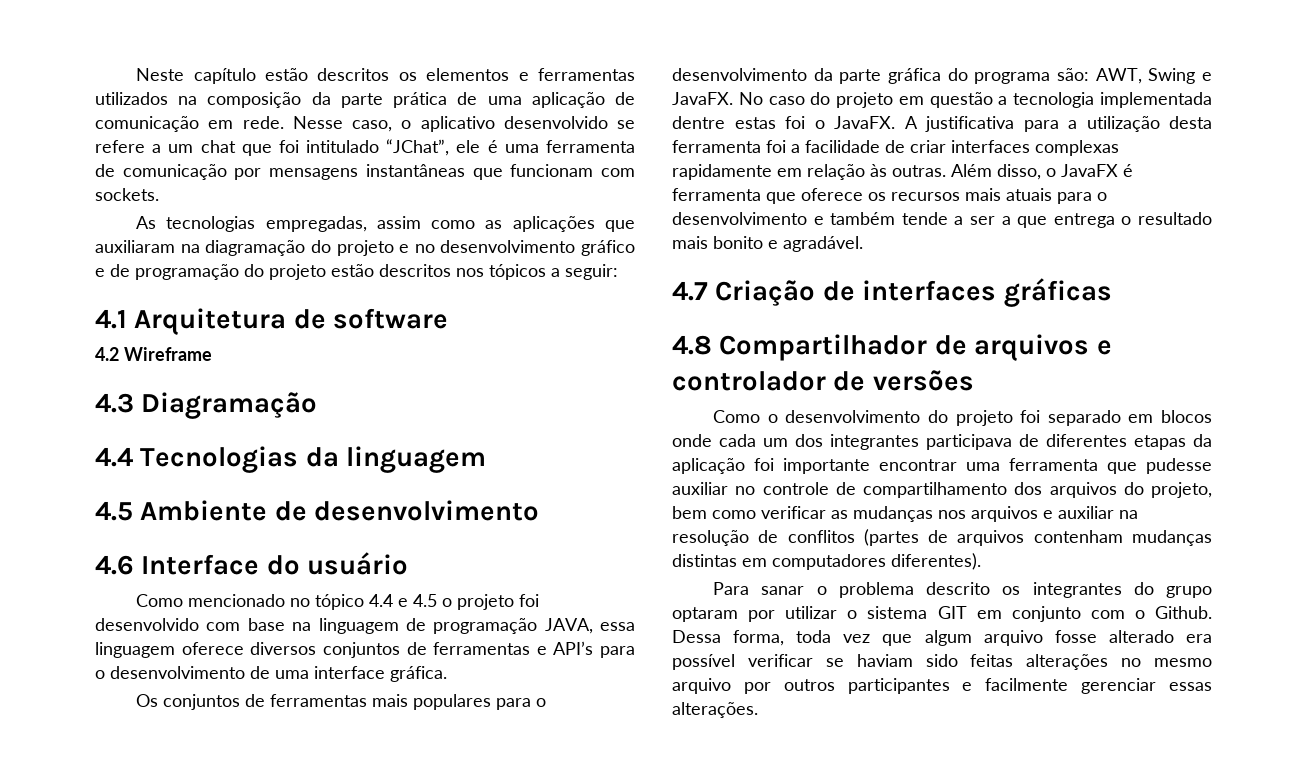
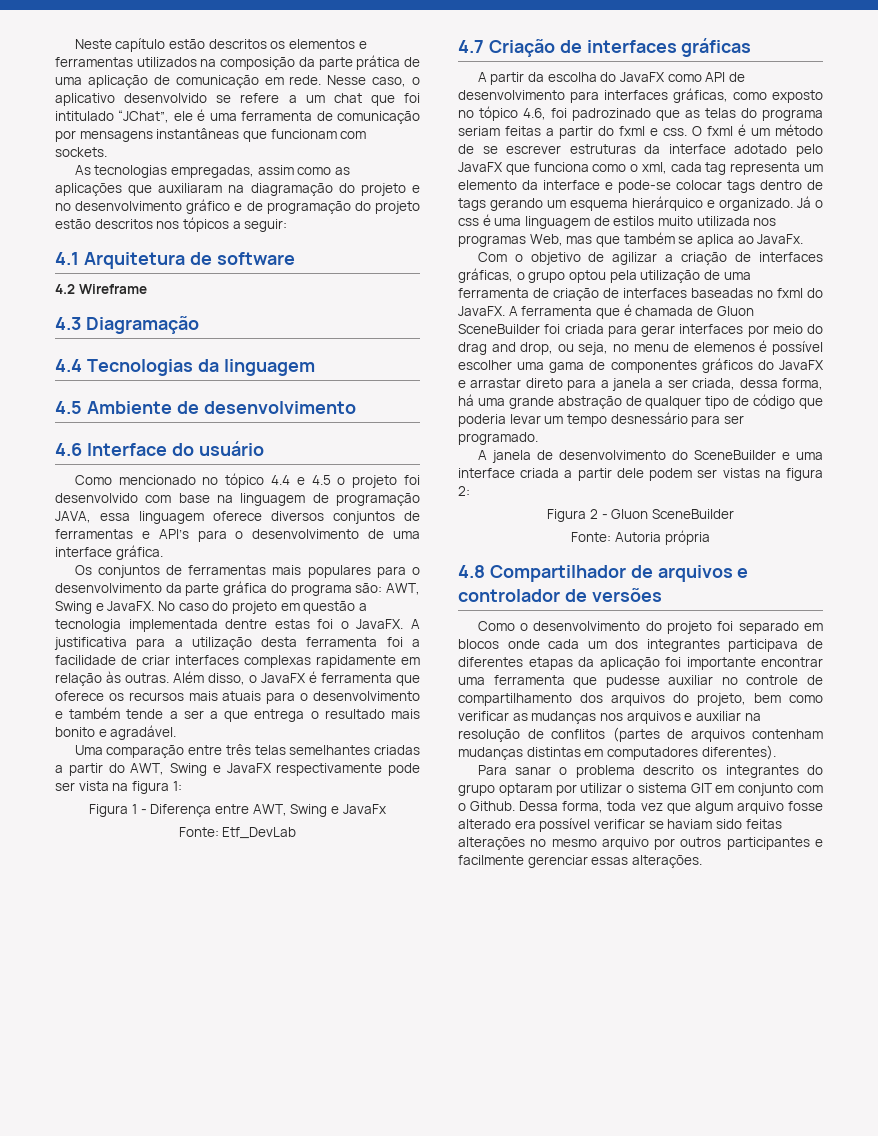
+ Uma comparação entre três telas semelhantes criadas a partir do AWT, Swing e JavaFX respectivamente pode ser vista na figura 1:
+ Figura 1 - Diferença entre AWT, Swing e JavaFx
+ Fonte: Etf_DevLab
+ A partir da escolha do JavaFX como API de desenvolvimento para interfaces gráficas, como exposto no tópico 4.6, foi padrozinado que as telas do programa seriam feitas a partir do fxml e css. O fxml é um método de se escrever estruturas da interface adotado pelo JavaFX que funciona como o xml, cada tag representa um elemento da interface e pode-se colocar tags dentro de tags gerando um esquema hierárquico e organizado. Já o css é uma linguagem de estilos muito utilizada nos programas Web, mas que também se aplica ao JavaFx.
+ Com o objetivo de agilizar a criação de interfaces gráficas, o grupo optou pela utilização de uma ferramenta de criação de interfaces baseadas no fxml do JavaFX. A ferramenta que é chamada de Gluon SceneBuilder foi criada para gerar interfaces por meio do drag and drop, ou seja, no menu de elemenos é possível escolher uma gama de componentes gráficos do JavaFX e arrastar direto para a janela a ser criada, dessa forma, há uma grande abstração de qualquer tipo de código que poderia levar um tempo desnessário para ser programado.
+ A janela de desenvolvimento do SceneBuilder e uma interface criada a partir dele podem ser vistas na figura 2:
+ Figura 2 - Gluon SceneBuilder
+ Fonte: Autoria própria

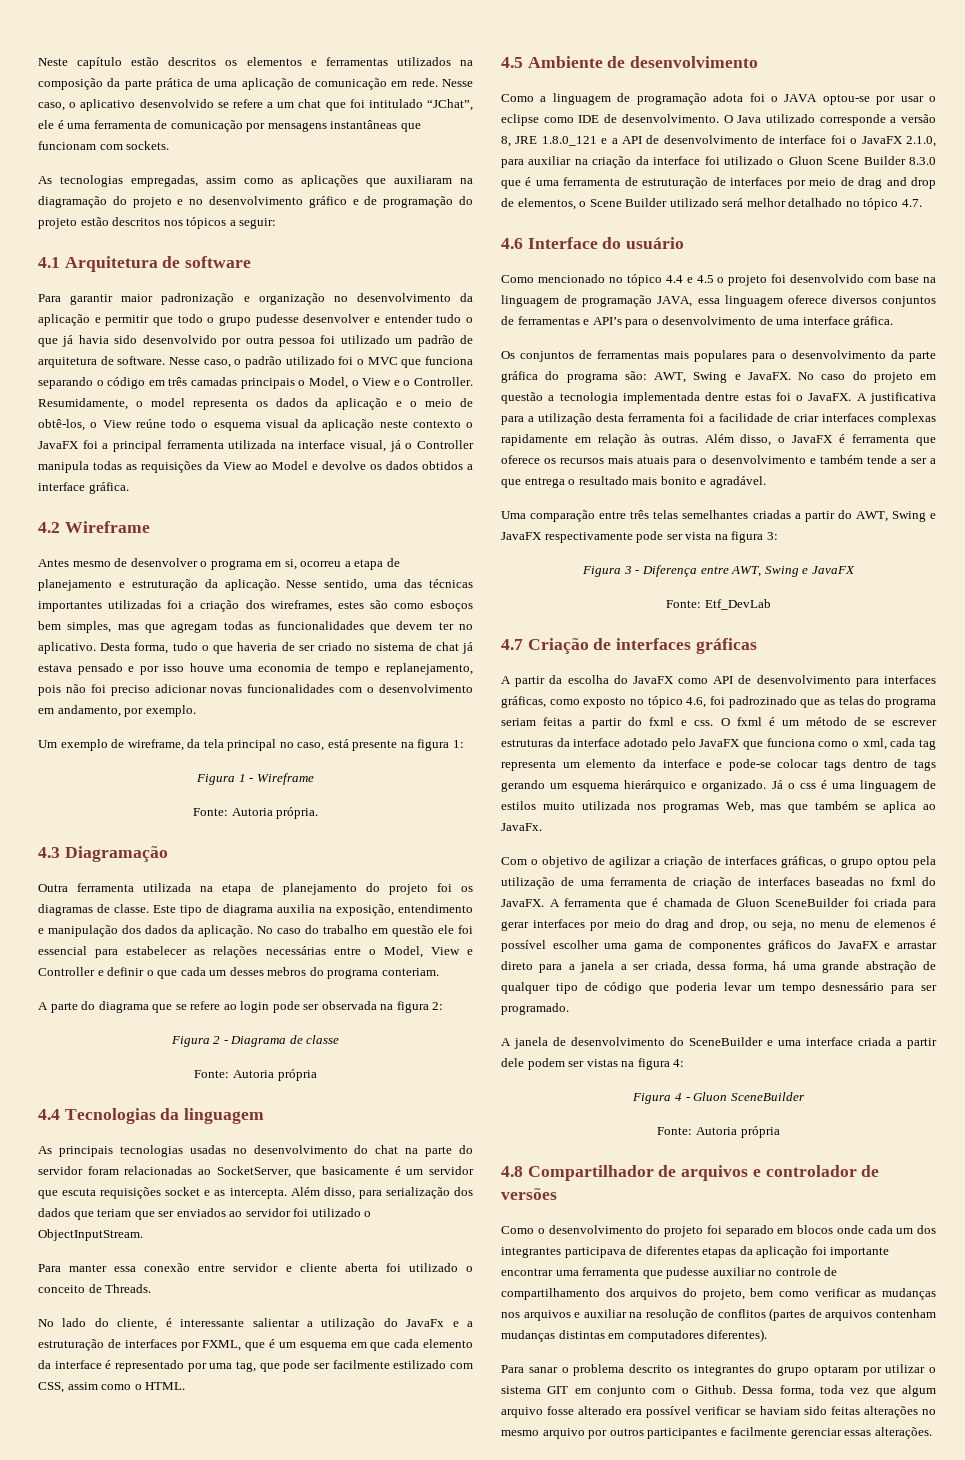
+ Para garantir maior padronização e organização no desenvolvimento da aplicação e permitir que todo o grupo pudesse desenvolver e entender tudo o que já havia sido desenvolvido por outra pessoa foi utilizado um padrão de arquitetura de software. Nesse caso, o padrão utilizado foi o MVC que funciona separando o código em três camadas principais o Model, o View e o Controller. Resumidamente, o model representa os dados da aplicação e o meio de obtê-los, o View reúne todo o esquema visual da aplicação neste contexto o JavaFX foi a principal ferramenta utilizada na interface visual, já o Controller manipula todas as requisições da View ao Model e devolve os dados obtidos a interface gráfica.
  4.2 Wireframe
+ Antes mesmo de desenvolver o programa em si, ocorreu a etapa de planejamento e estruturação da aplicação. Nesse sentido, uma das técnicas importantes utilizadas foi a criação dos wireframes, estes são como esboços bem simples, mas que agregam todas as funcionalidades que devem ter no aplicativo. Desta forma, tudo o que haveria de ser criado no sistema de chat já estava pensado e por isso houve uma economia de tempo e replanejamento, pois não foi preciso adicionar novas funcionalidades com o desenvolvimento em andamento, por exemplo.
+ Um exemplo de wireframe, da tela principal no caso, está presente na figura 1:
+ Figura 1 - Wireframe
+ Fonte: Autoria própria.
  4.3 Diagramação
+ Outra ferramenta utilizada na etapa de planejamento do projeto foi os diagramas de classe. Este tipo de diagrama auxilia na exposição, entendimento e manipulação dos dados da aplicação. No caso do trabalho em questão ele foi essencial para estabelecer as relações necessárias entre o Model, View e Controller e definir o que cada um desses mebros do programa conteriam.
+ A parte do diagrama que se refere ao login pode ser observada na figura 2:
+ Figura 2 - Diagrama de classe
+ Fonte: Autoria própria
  4.4 Tecnologias da linguagem
+ As principais tecnologias usadas no desenvolvimento do chat na parte do servidor foram relacionadas ao SocketServer, que basicamente é um servidor que escuta requisições socket e as intercepta. Além disso, para serialização dos dados que teriam que ser enviados ao servidor foi utilizado o ObjectInputStream.
+ Para manter essa conexão entre servidor e cliente aberta foi utilizado o conceito de Threads.
+ No lado do cliente, é interessante salientar a utilização do JavaFx e a estruturação de interfaces por FXML, que é um esquema em que cada elemento da interface é representado por uma tag, que pode ser facilmente estilizado com CSS, assim como o HTML.
  4.5 Ambiente de desenvolvimento
+ Como a linguagem de programação adota foi o JAVA optou-se por usar o eclipse como IDE de desenvolvimento. O Java utilizado corresponde a versão 8, JRE 1.8.0_121 e a API de desenvolvimento de interface foi o JavaFX 2.1.0, para auxiliar na criação da interface foi utilizado o Gluon Scene Builder 8.3.0 que é uma ferramenta de estruturação de interfaces por meio de drag and drop de elementos, o Scene Builder utilizado será melhor detalhado no tópico 4.7.
- Uma comparação entre três telas semelhantes criadas a partir do AWT, Swing e JavaFX respectivamente pode ser vista na figura 1:
- Figura 1 - Diferença entre AWT, Swing e JavaFx
+ Uma comparação entre três telas semelhantes criadas a partir do AWT, Swing e JavaFX respectivamente pode ser vista na figura 3:
+ Figura 3 - Diferença entre AWT, Swing e JavaFX
- A janela de desenvolvimento do SceneBuilder e uma interface criada a partir dele podem ser vistas na figura 2:
- Figura 2 - Gluon SceneBuilder
+ A janela de desenvolvimento do SceneBuilder e uma interface criada a partir dele podem ser vistas na figura 4:
+ Figura 4 - Gluon SceneBuilder

